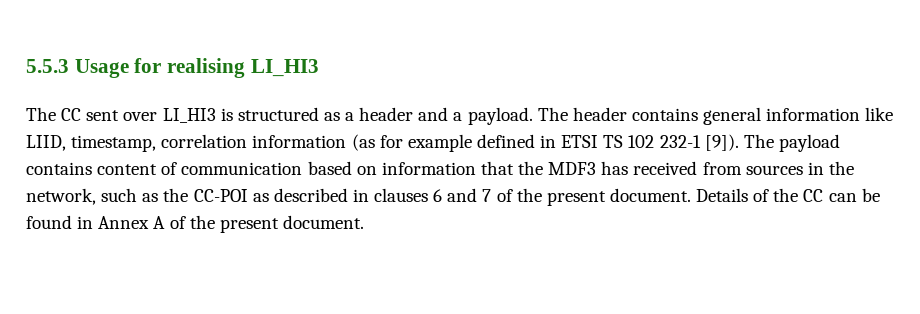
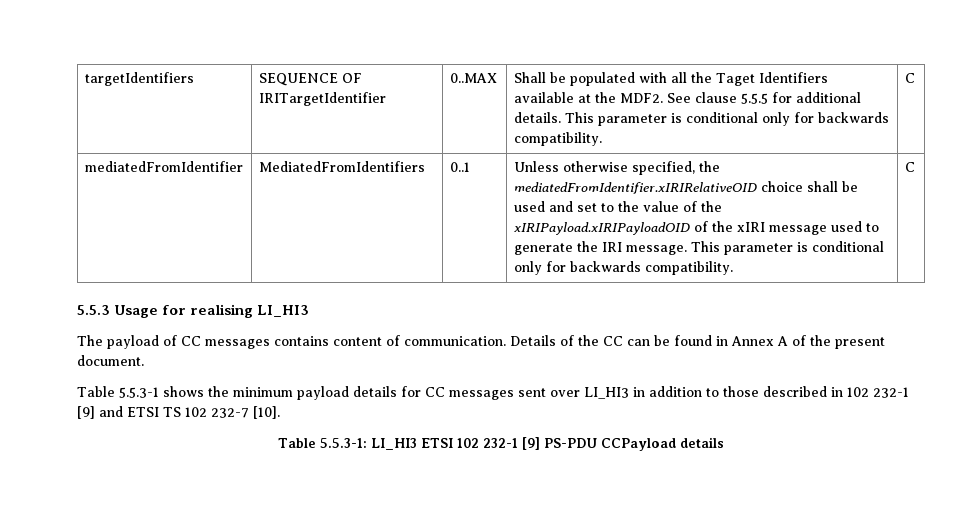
+ targetIdentifiers | SEQUENCE OF IRITargetIdentifier | 0..MAX | Shall be populated with all the Taget Identifiers available at the MDF2. See clause 5.5.5 for additional details. This parameter is conditional only for backwards compatibility. | C
+ mediatedFromIdentifier | MediatedFromIdentifiers | 0..1 | Unless otherwise specified, the mediatedFromIdentifier.xIRIRelativeOID choice shall be used and set to the value of the xIRIPayload.xIRIPayloadOID of the xIRI message used to generate the IRI message. This parameter is conditional only for backwards compatibility. | C
- The CC sent over LI_HI3 is structured as a header and a payload. The header contains general information like LIID, timestamp, correlation information (as for example defined in ETSI TS 102 232-1 [9]). The payload contains content of communication based on information that the MDF3 has received from sources in the network, such as the CC-POI as described in clauses 6 and 7 of the present document.
+ The payload of CC messages contains content of communication.
+ Table 5.5.3-1 shows the minimum payload details for CC messages sent over LI_HI3 in addition to those described in 102 232-1 [9] and ETSI TS 102 232-7 [10].
+ Table 5.5.3-1: LI_HI3 ETSI 102 232-1 [9] PS-PDU CCPayload details

